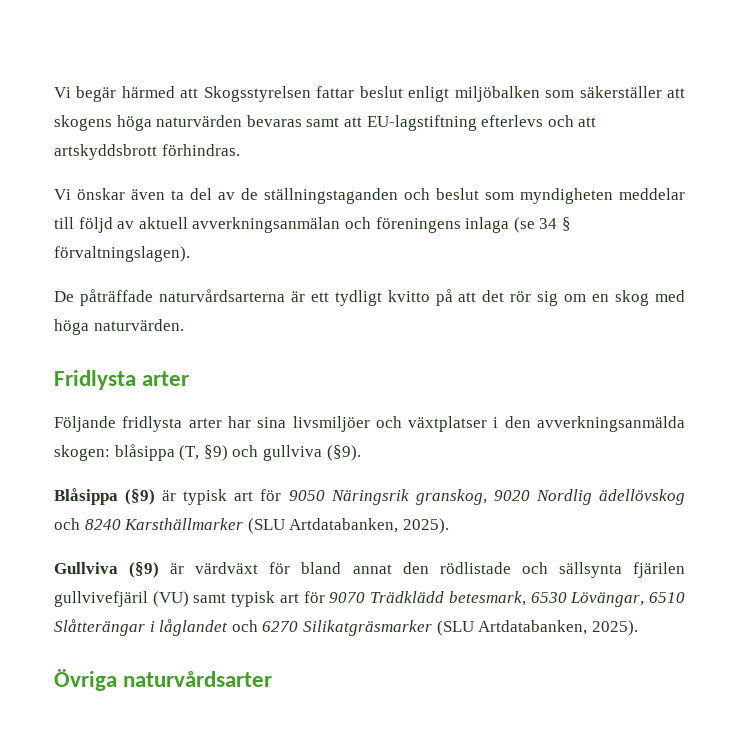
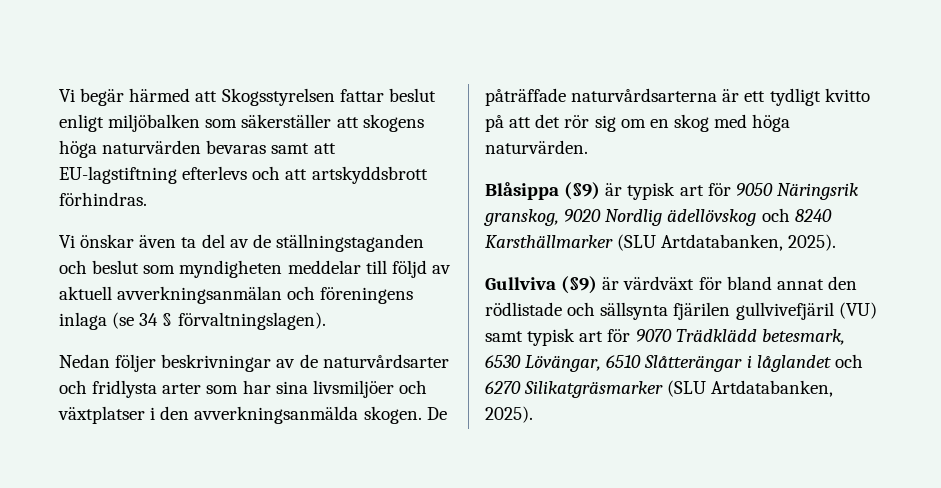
+ Nedan följer beskrivningar av de naturvårdsarter och fridlysta arter som har sina livsmiljöer och växtplatser i den avverkningsanmälda skogen.
- Fridlysta arter
- Följande fridlysta arter har sina livsmiljöer och växtplatser i den avverkningsanmälda skogen: blåsippa (T, §9) och gullviva (§9).
- Övriga naturvårdsarter

